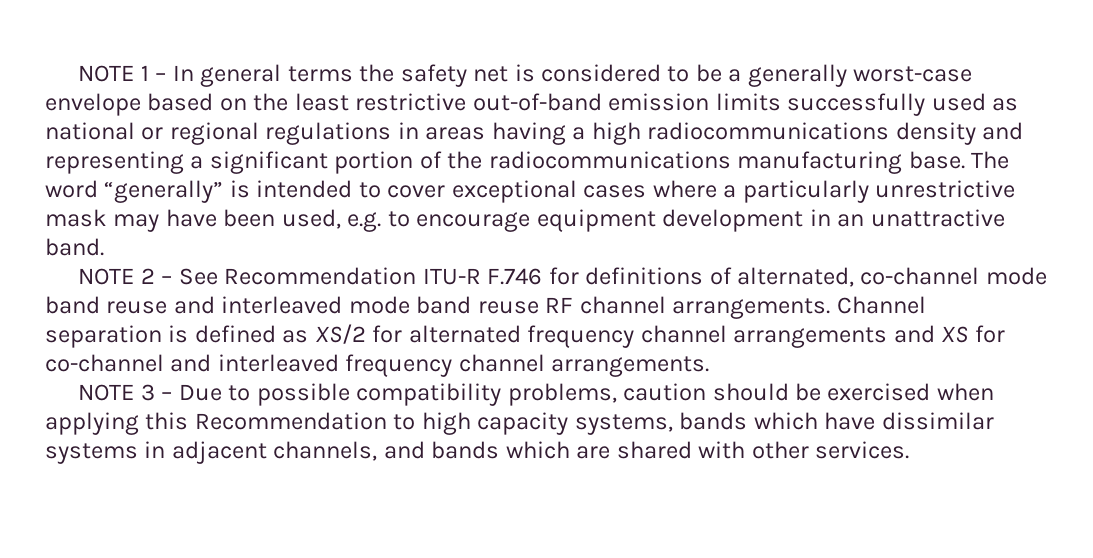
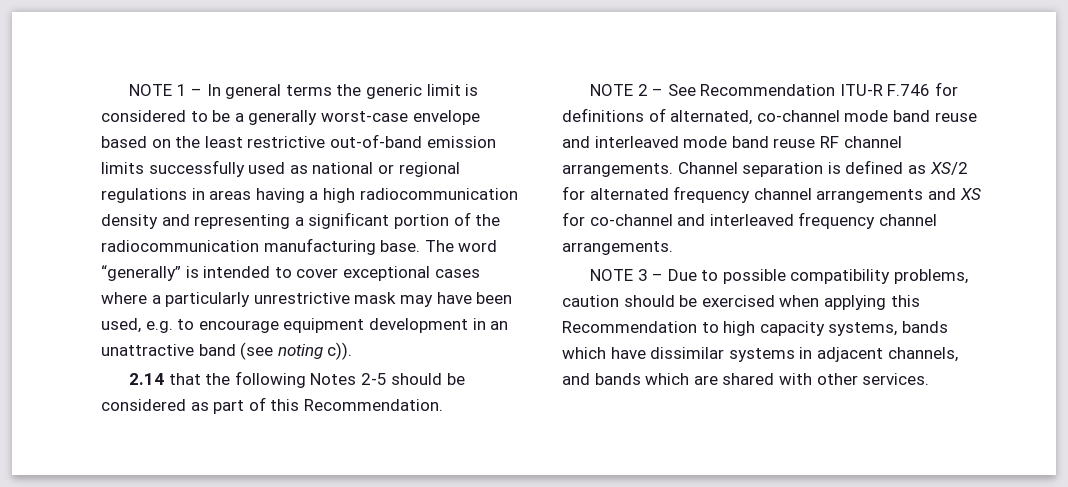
- NOTE 1 – In general terms the safety net is considered to be a generally worst-case envelope based on the least restrictive out-of-band emission limits successfully used as national or regional regulations in areas having a high radiocommunications density and representing a significant portion of the radiocommunications manufacturing base.
+ NOTE 1 – In general terms the generic limit is considered to be a generally worst-case envelope based on the least restrictive out-of-band emission limits successfully used as national or regional regulations in areas having a high radiocommunication density and representing a significant portion of the radiocommunication manufacturing base.
- The word “generally” is intended to cover exceptional cases where a particularly unrestrictive mask may have been used, e.g. to encourage equipment development in an unattractive band.
+ The word “generally” is intended to cover exceptional cases where a particularly unrestrictive mask may have been used, e.g. to encourage equipment development in an unattractive band (see noting c)).
+ 2.14 that the following Notes 2-5 should be considered as part of this Recommendation.

